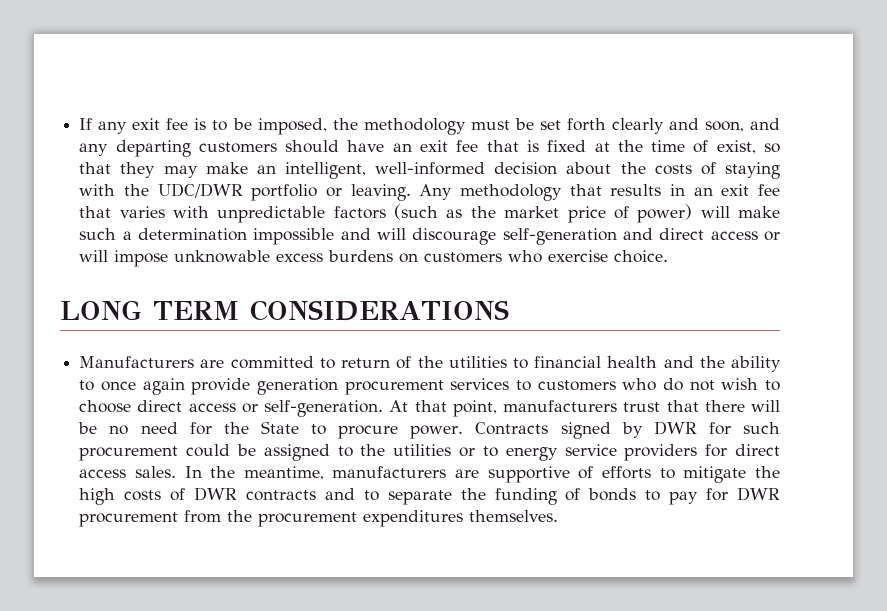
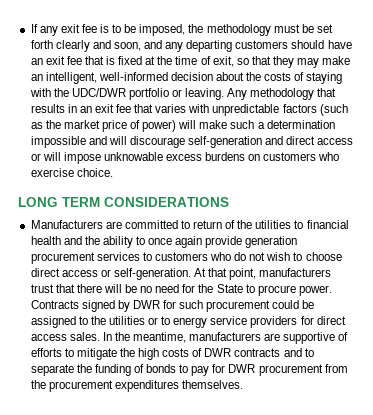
- If any exit fee is to be imposed, the methodology must be set forth clearly and soon, and any departing customers should have an exit fee that is fixed at the time of exist, so that they may make an intelligent, well-informed decision about the costs of staying with the UDC/DWR portfolio or leaving.
+ If any exit fee is to be imposed, the methodology must be set forth clearly and soon, and any departing customers should have an exit fee that is fixed at the time of exit, so that they may make an intelligent, well-informed decision about the costs of staying with the UDC/DWR portfolio or leaving.

